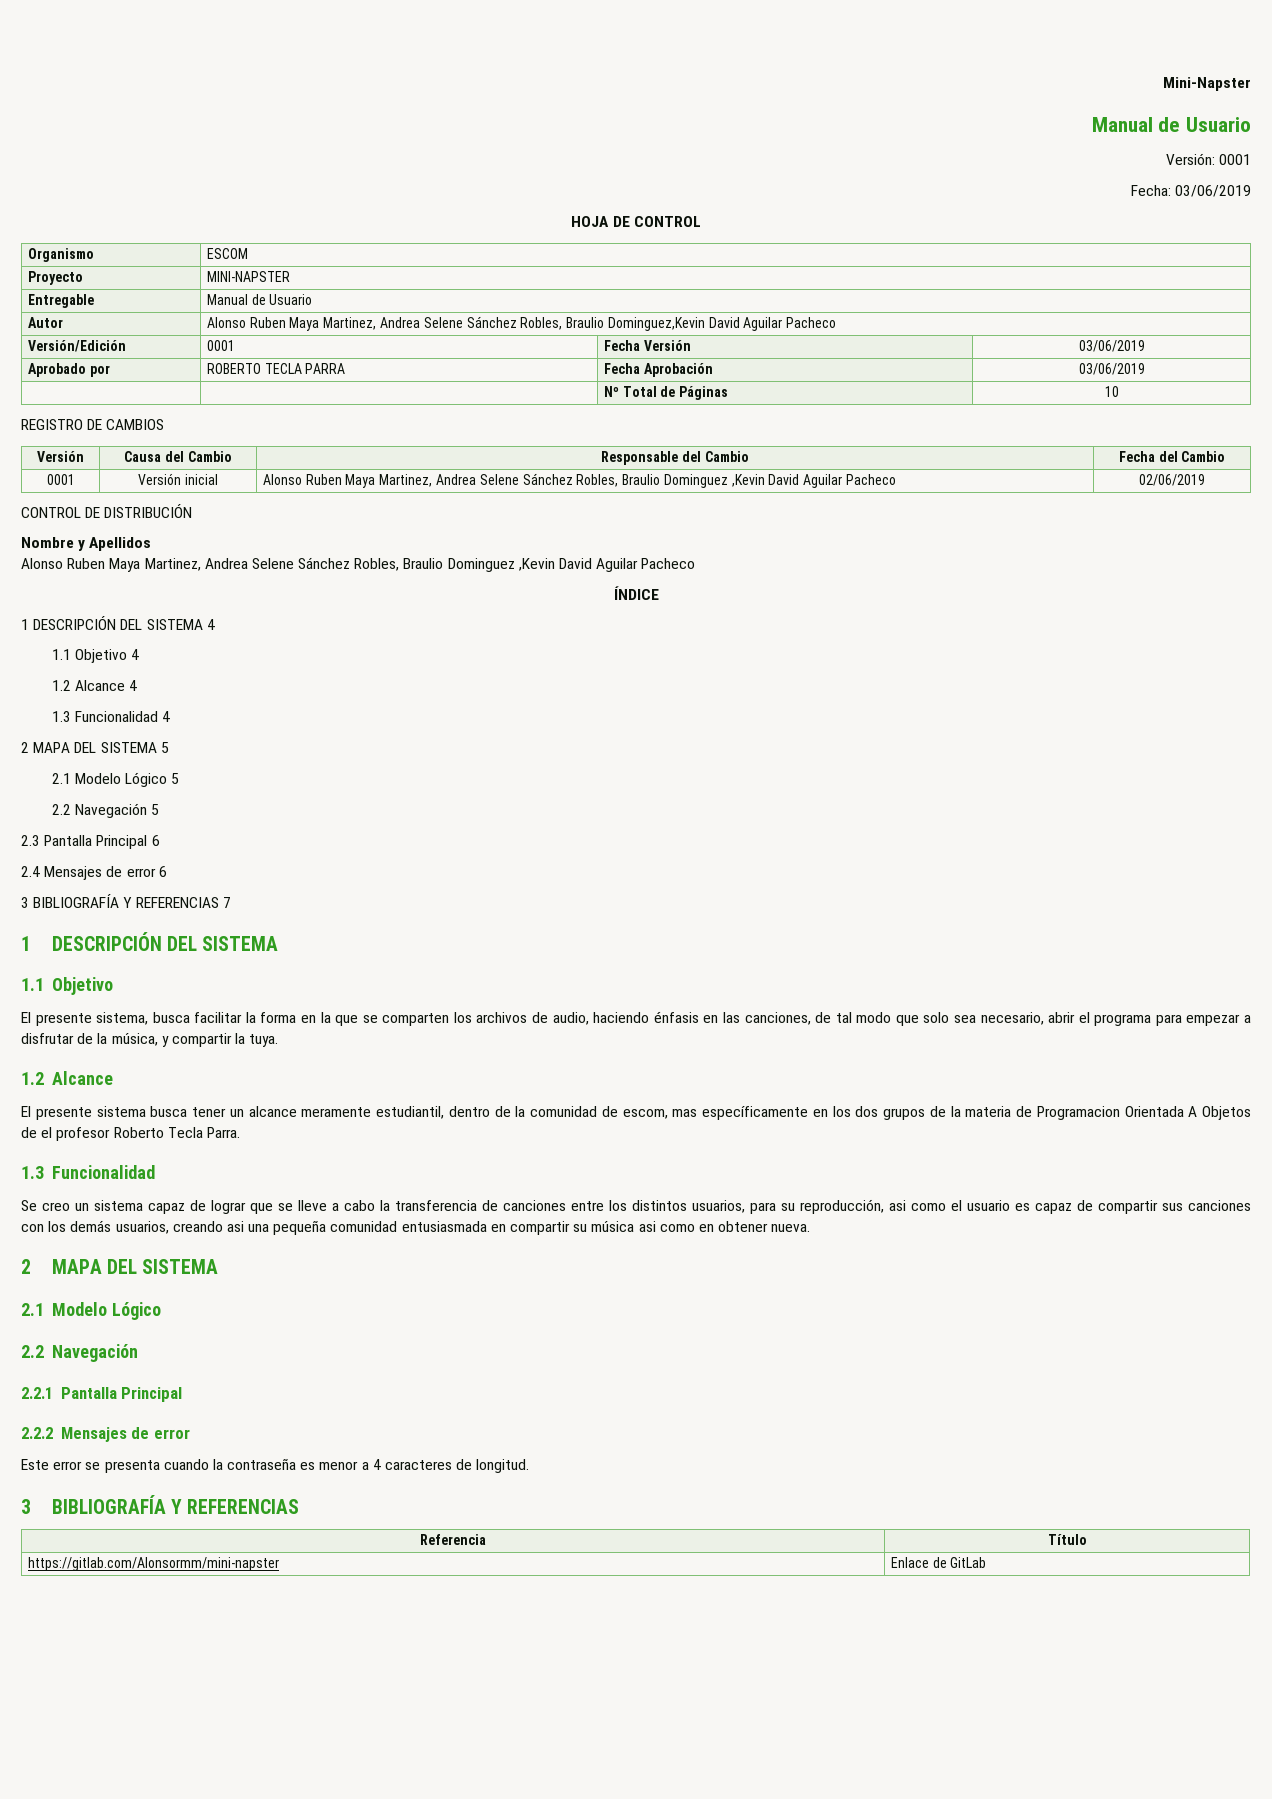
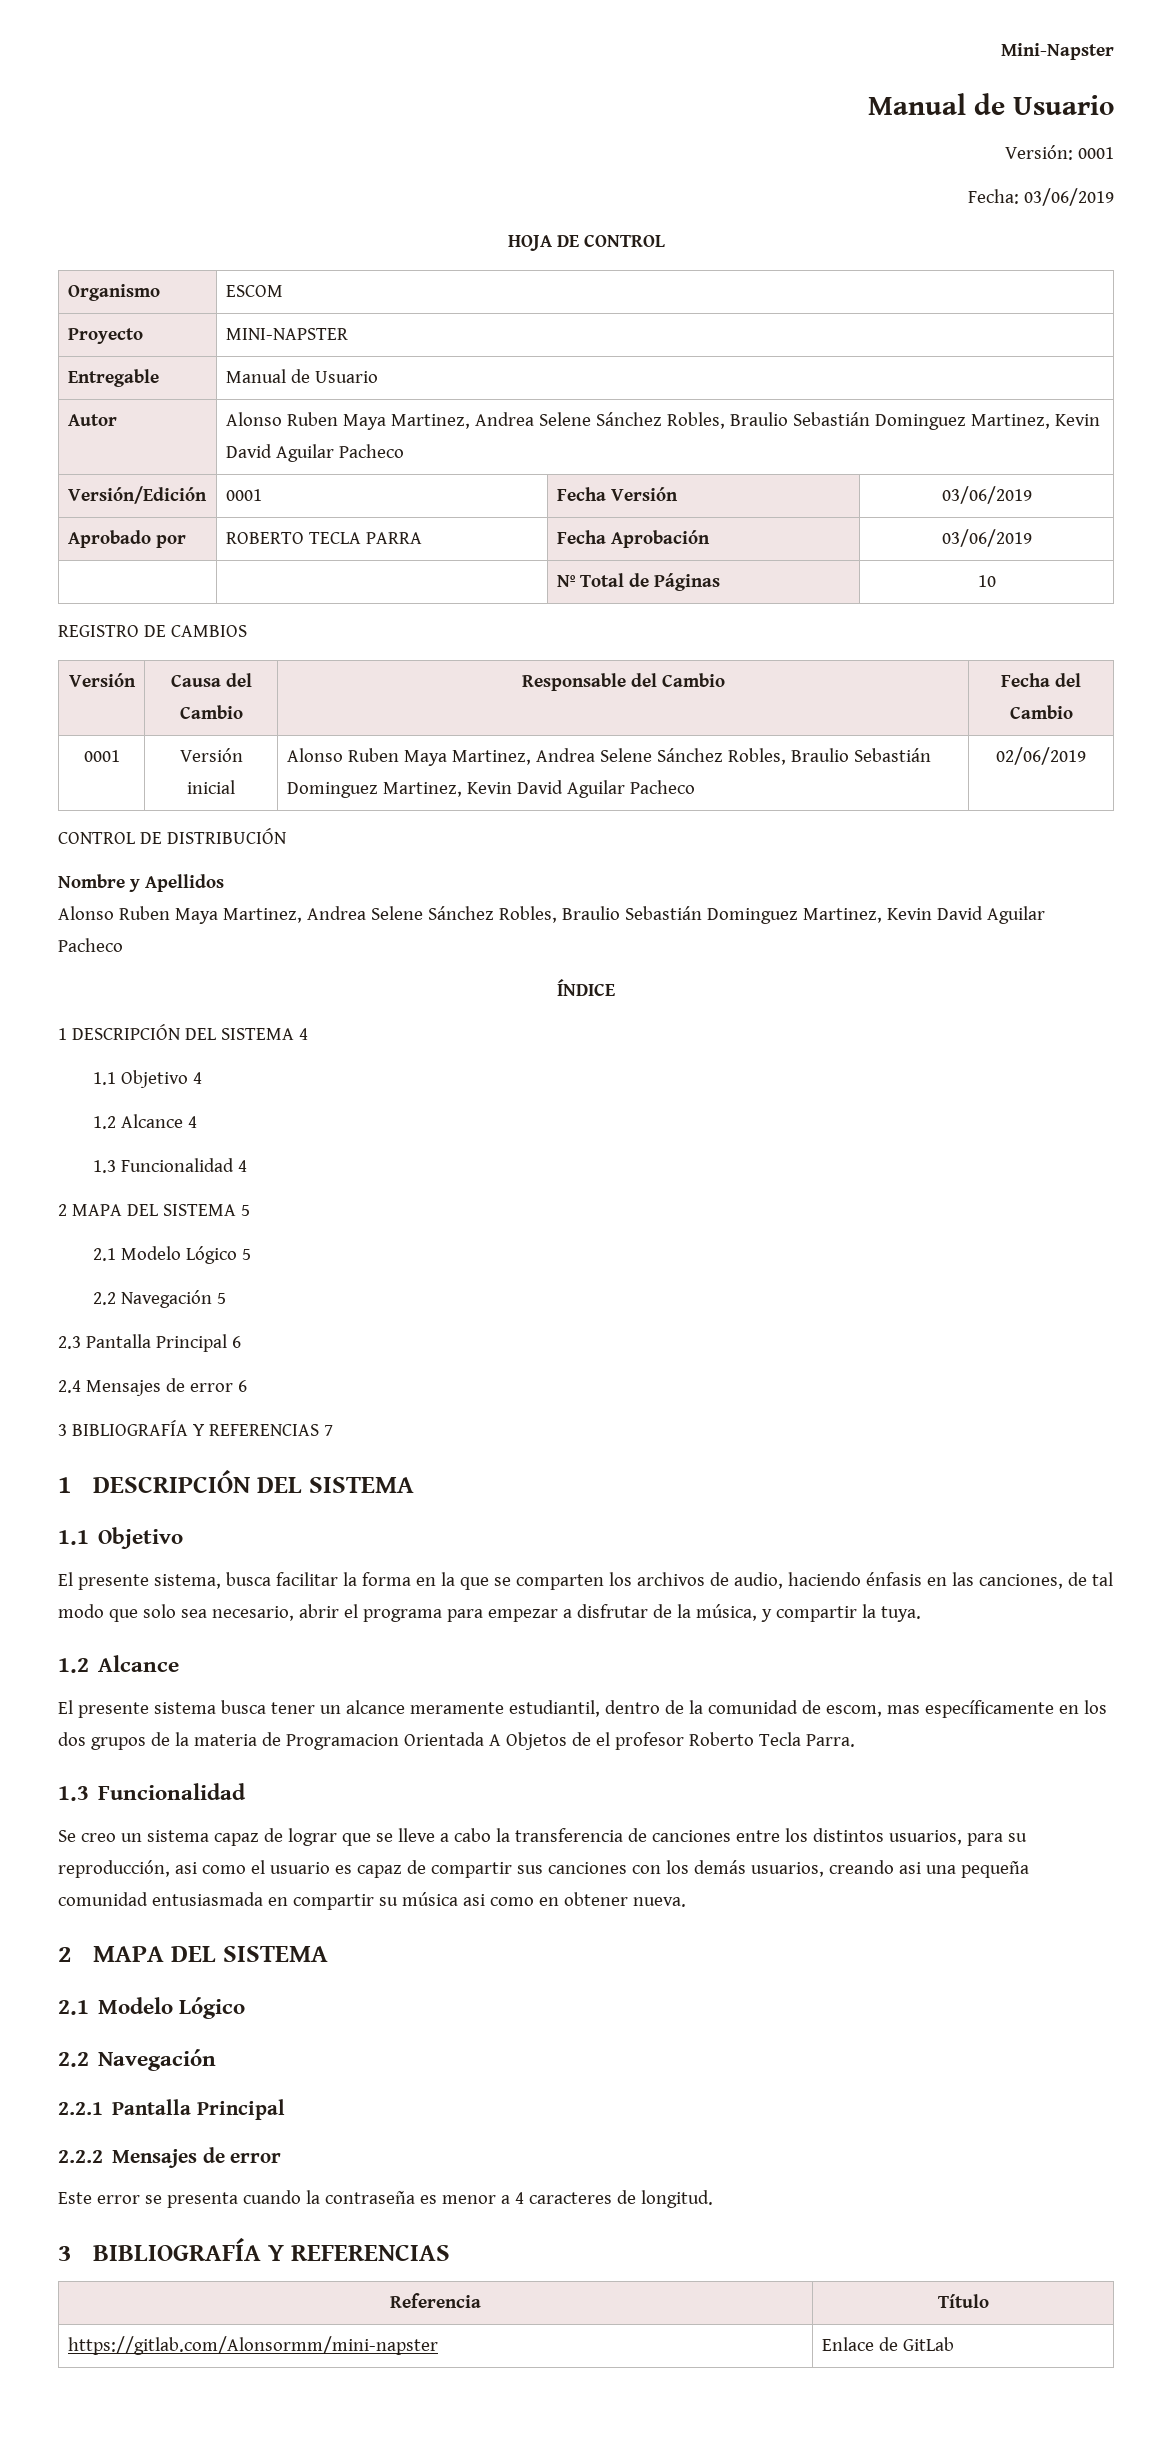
- Autor | Alonso Ruben Maya Martinez, Andrea Selene Sánchez Robles, Braulio Dominguez,Kevin David Aguilar Pacheco
+ Autor | Alonso Ruben Maya Martinez, Andrea Selene Sánchez Robles, Braulio Sebastián Dominguez Martinez, Kevin David Aguilar Pacheco
- 0001 | Versión inicial | Alonso Ruben Maya Martinez, Andrea Selene Sánchez Robles, Braulio Dominguez ,Kevin David Aguilar Pacheco | 02/06/2019
+ 0001 | Versión inicial | Alonso Ruben Maya Martinez, Andrea Selene Sánchez Robles, Braulio Sebastián Dominguez Martinez, Kevin David Aguilar Pacheco | 02/06/2019
  Nombre y Apellidos
- Alonso Ruben Maya Martinez, Andrea Selene Sánchez Robles, Braulio Dominguez ,Kevin David Aguilar Pacheco
+ Alonso Ruben Maya Martinez, Andrea Selene Sánchez Robles, Braulio Sebastián Dominguez Martinez, Kevin David Aguilar Pacheco

